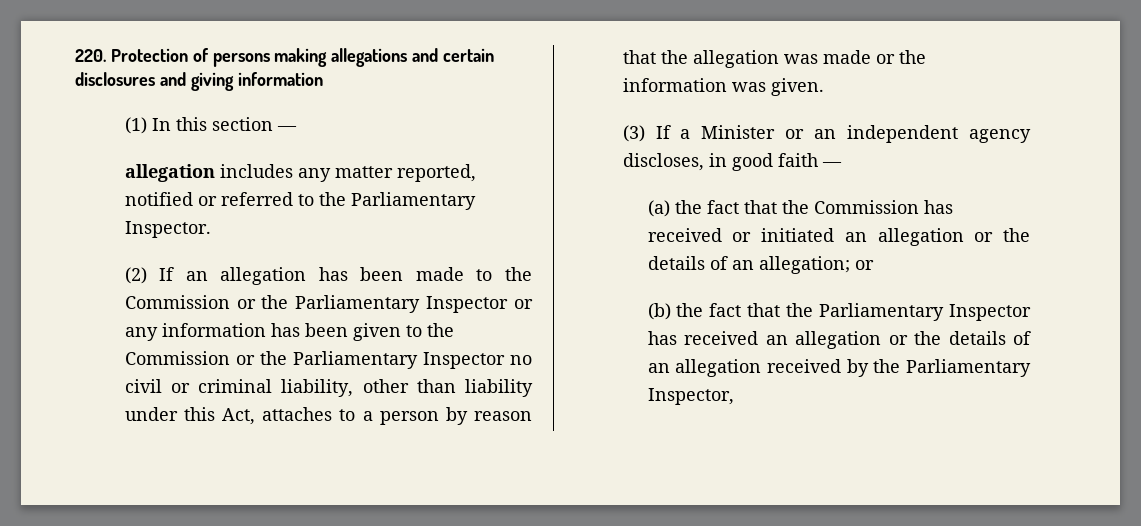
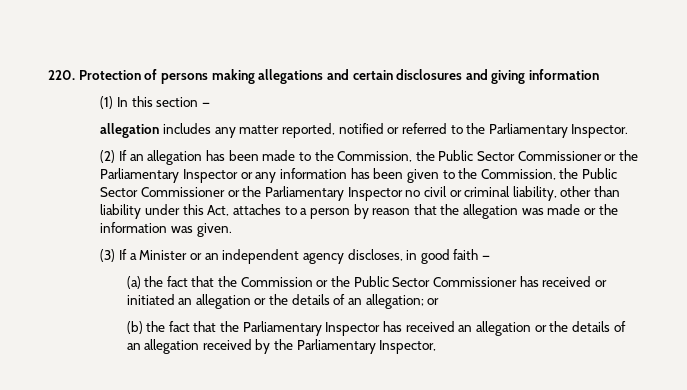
- (2) If an allegation has been made to the Commission or the Parliamentary Inspector or any information has been given to the Commission or the Parliamentary Inspector no civil or criminal liability, other than liability under this Act, attaches to a person by reason that the allegation was made or the information was given.
+ (2) If an allegation has been made to the Commission, the Public Sector Commissioner or the Parliamentary Inspector or any information has been given to the Commission, the Public Sector Commissioner or the Parliamentary Inspector no civil or criminal liability, other than liability under this Act, attaches to a person by reason that the allegation was made or the information was given.
- (a) the fact that the Commission has received or initiated an allegation or the details of an allegation; or
+ (a) the fact that the Commission or the Public Sector Commissioner has received or initiated an allegation or the details of an allegation; or

